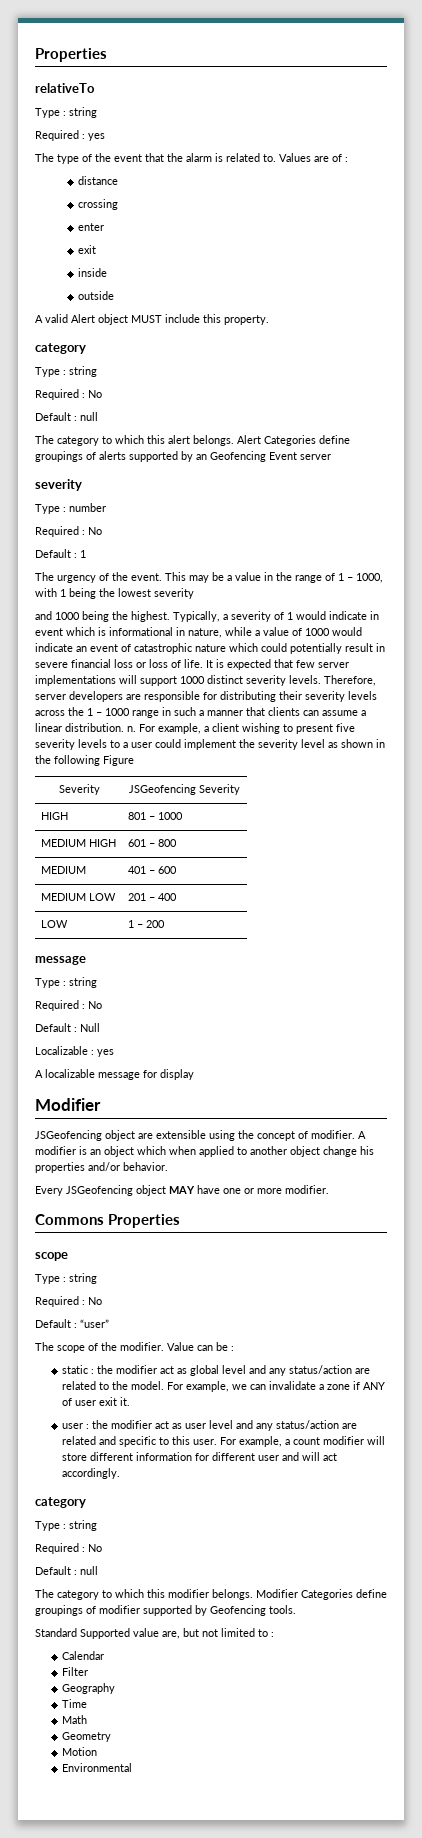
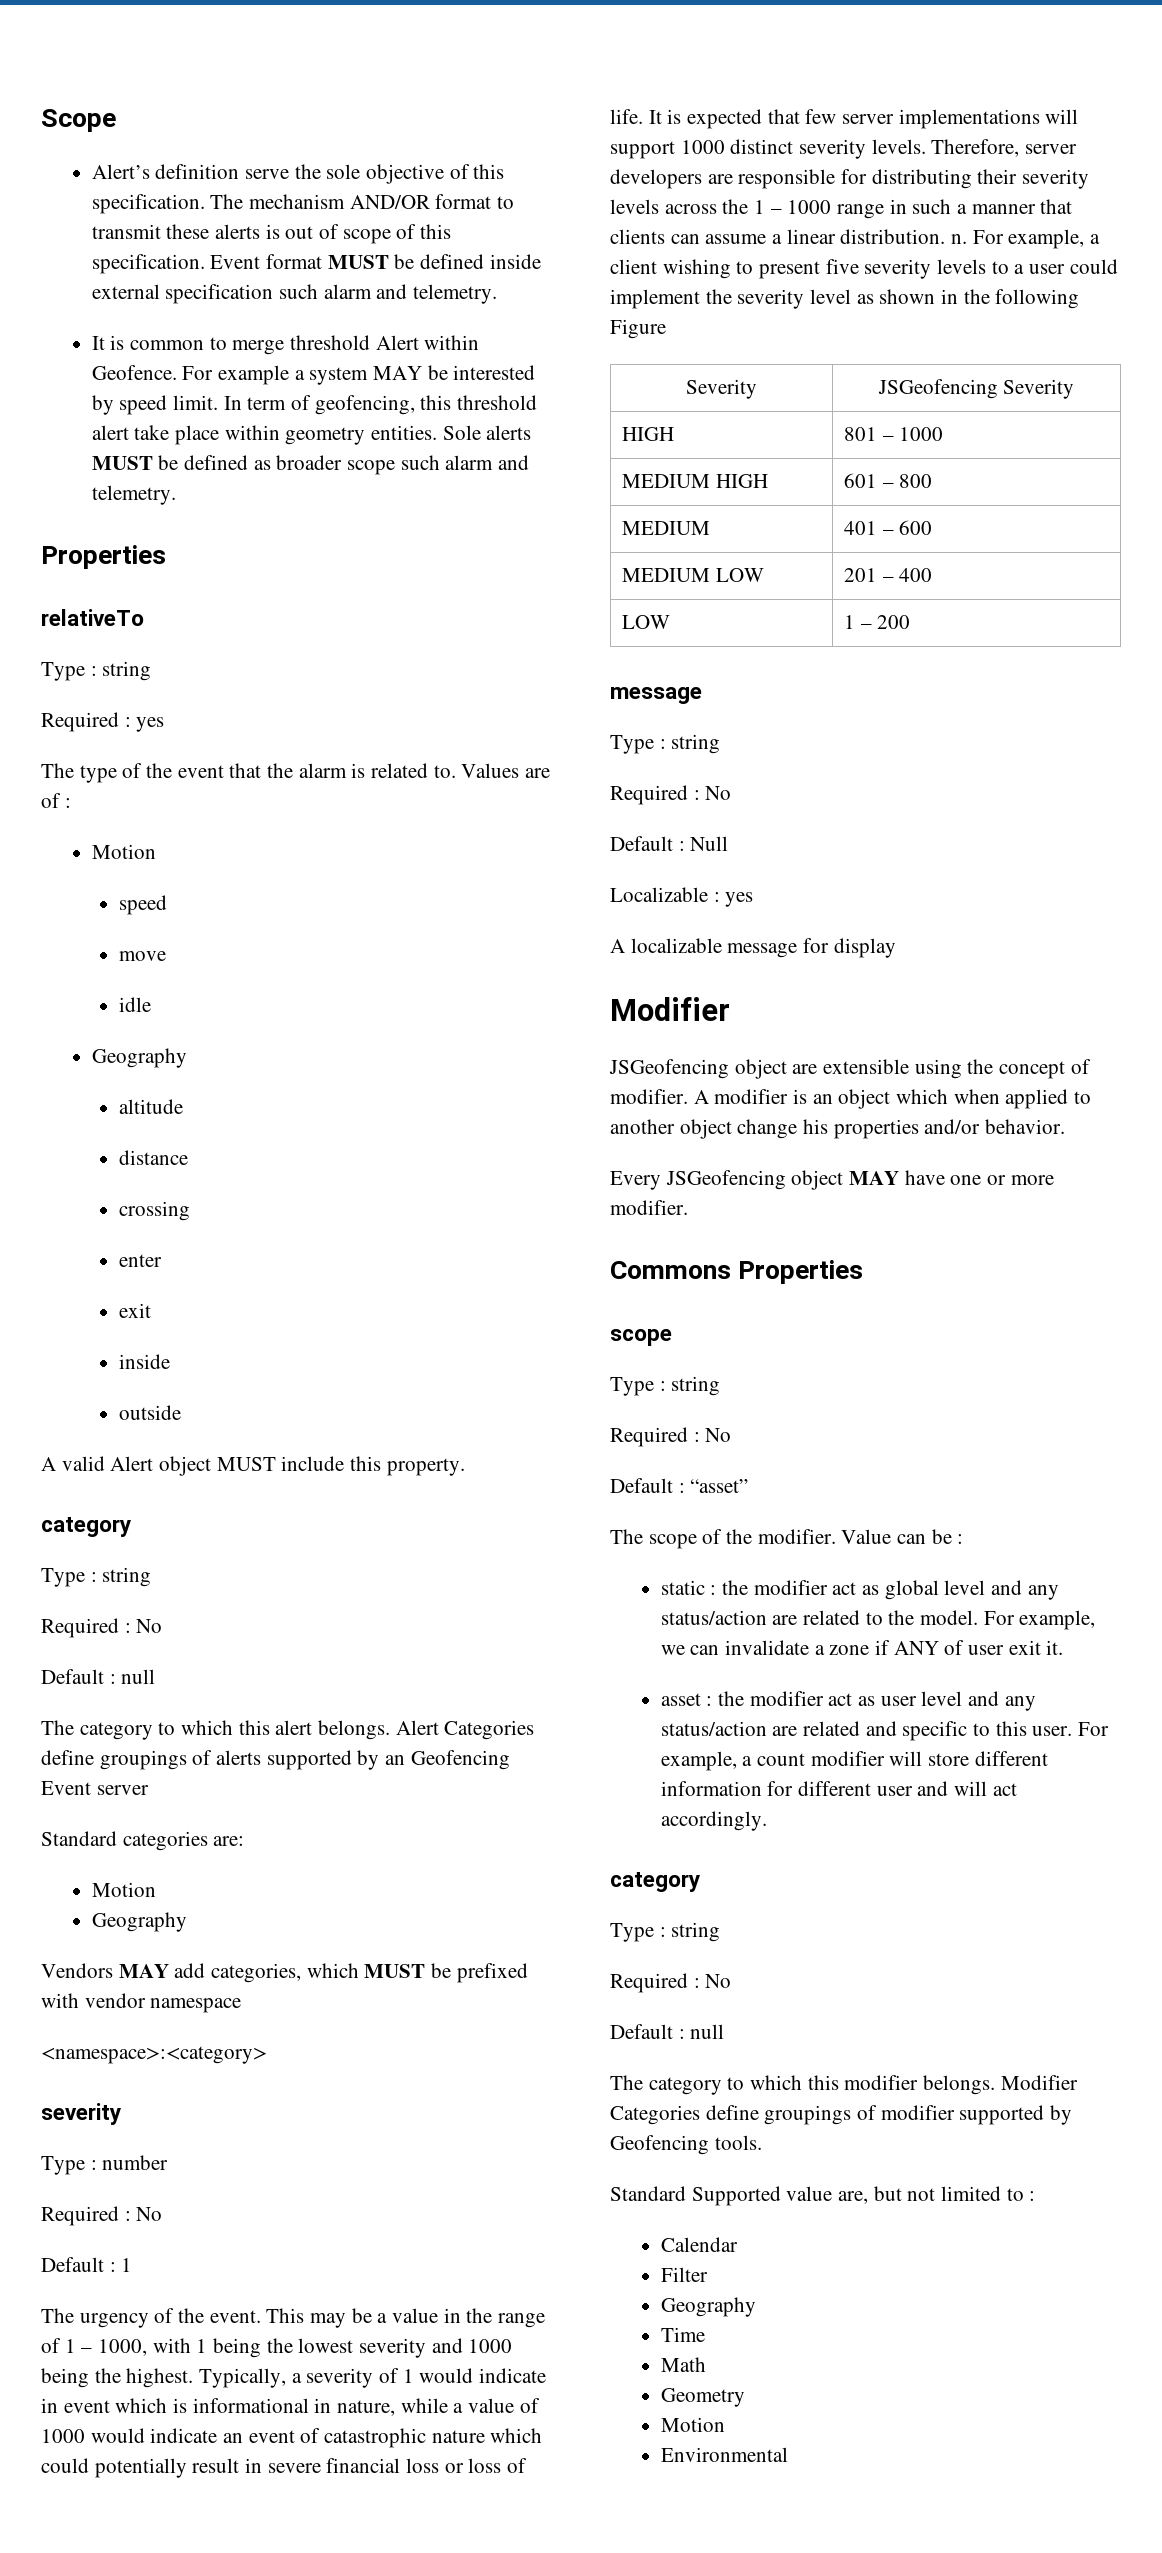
+ Scope
+ Alert’s definition serve the sole objective of this specification. The mechanism AND/OR format to transmit these alerts is out of scope of this specification. Event format MUST be defined inside external specification such alarm and telemetry.
+ It is common to merge threshold Alert within Geofence. For example a system MAY be interested by speed limit. In term of geofencing, this threshold alert take place within geometry entities. Sole alerts MUST be defined as broader scope such alarm and telemetry.
  Values are of :
+ Motion
+ speed
+ move
+ idle
+ Geography
+ altitude
+ Standard categories are:
+ Motion
+ Geography
+ Vendors MAY add categories, which MUST be prefixed with vendor namespace
+ <namespace>:<category>
- This may be a value in the range of 1 – 1000, with 1 being the lowest severity
- and 1000 being the highest.
+ This may be a value in the range of 1 – 1000, with 1 being the lowest severity and 1000 being the highest.
- Default : “user”
+ Default : “asset”
- user : the modifier act as user level and any status/action are related and specific to this user.
+ asset : the modifier act as user level and any status/action are related and specific to this user.

